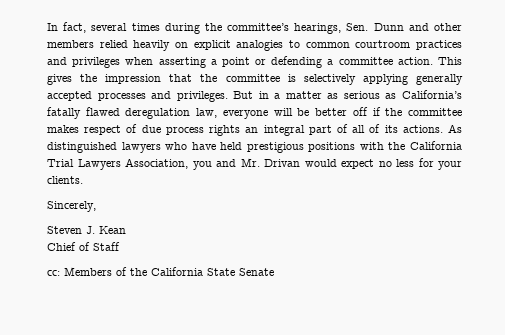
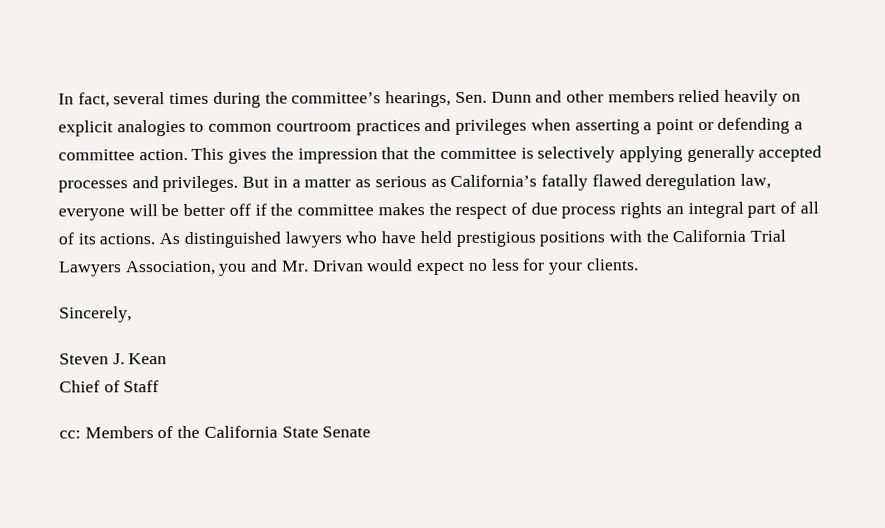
- But in a matter as serious as California’s fatally flawed deregulation law, everyone will be better off if the committee makes respect of due process rights an integral part of all of its actions.
+ But in a matter as serious as California’s fatally flawed deregulation law, everyone will be better off if the committee makes the respect of due process rights an integral part of all of its actions.

